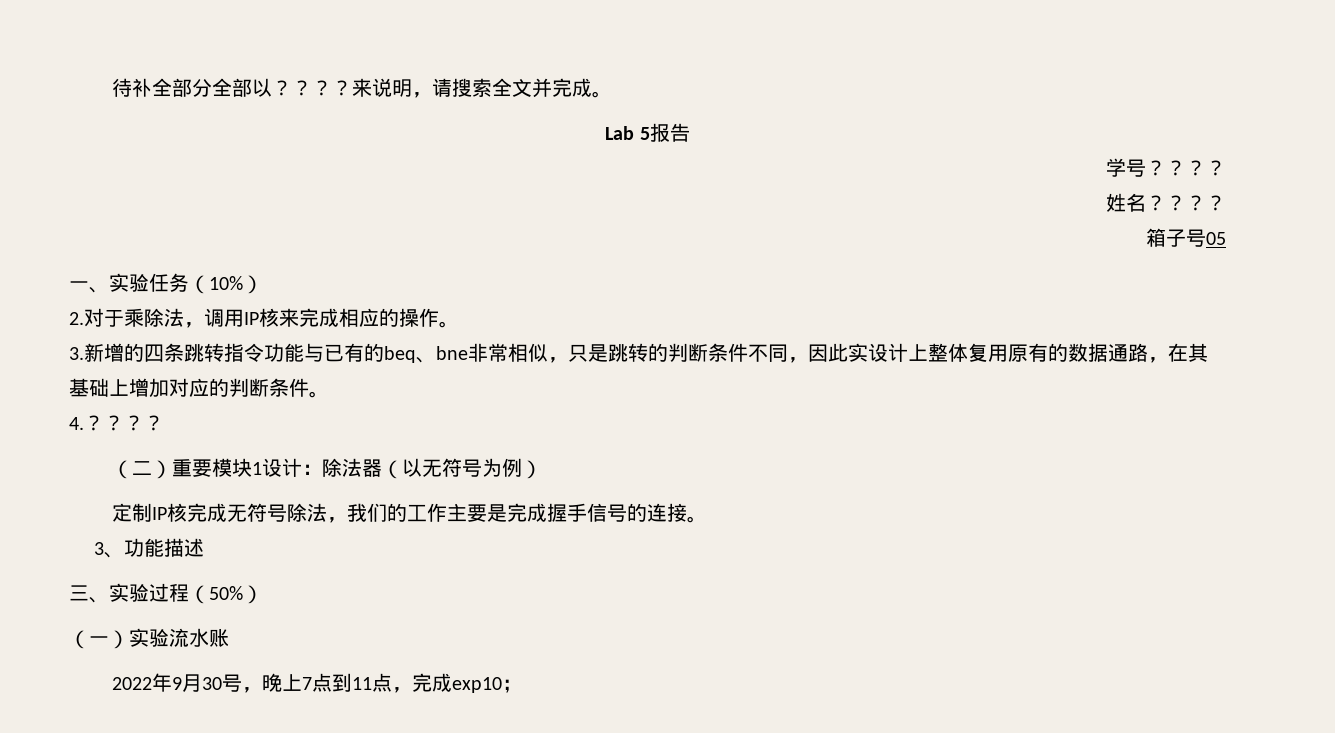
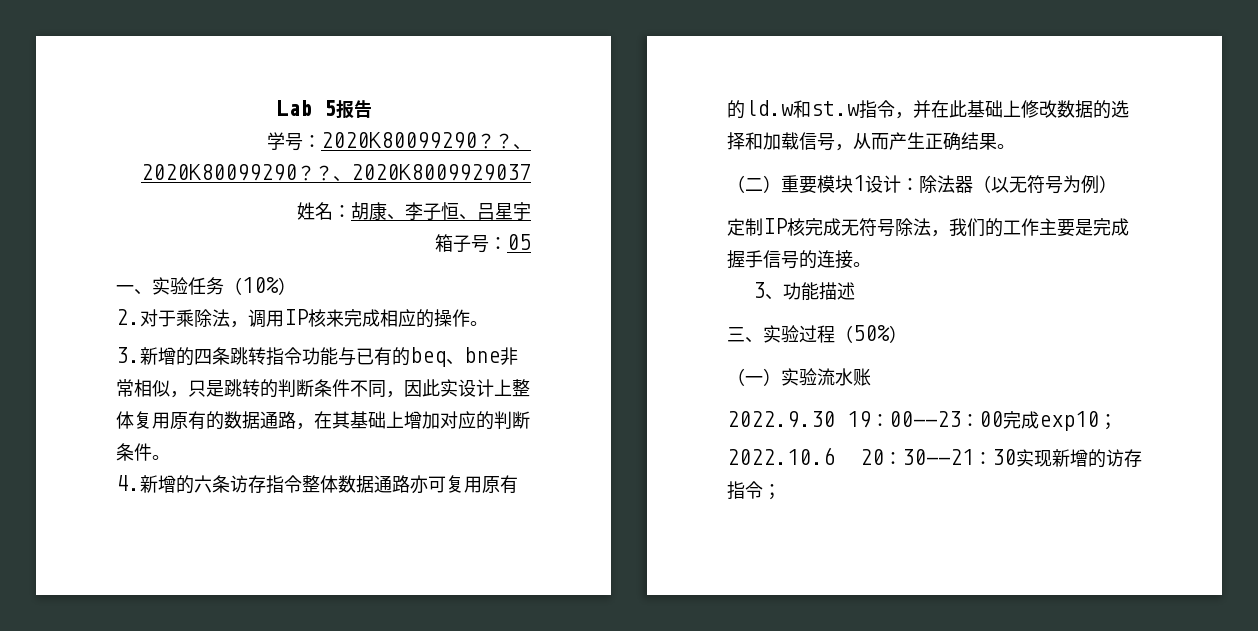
- 待补全部分全部以？？？？来说明，请搜索全文并完成。
- 学号？？？？
+ 学号：2020K80099290？？、2020K80099290？？、2020K8009929037
- 姓名？？？？
+ 姓名：胡康、李子恒、吕星宇
- 箱子号05
+ 箱子号：05
- 4.？？？？
+ 4.新增的六条访存指令整体数据通路亦可复用原有的ld.w和st.w指令，并在此基础上修改数据的选择和加载信号，从而产生正确结果。
- 2022年9月30号，晚上7点到11点，完成exp10；
+ 2022.9.30 19：00——23：00完成exp10；
+ 2022.10.6 20：30——21：30实现新增的访存指令；

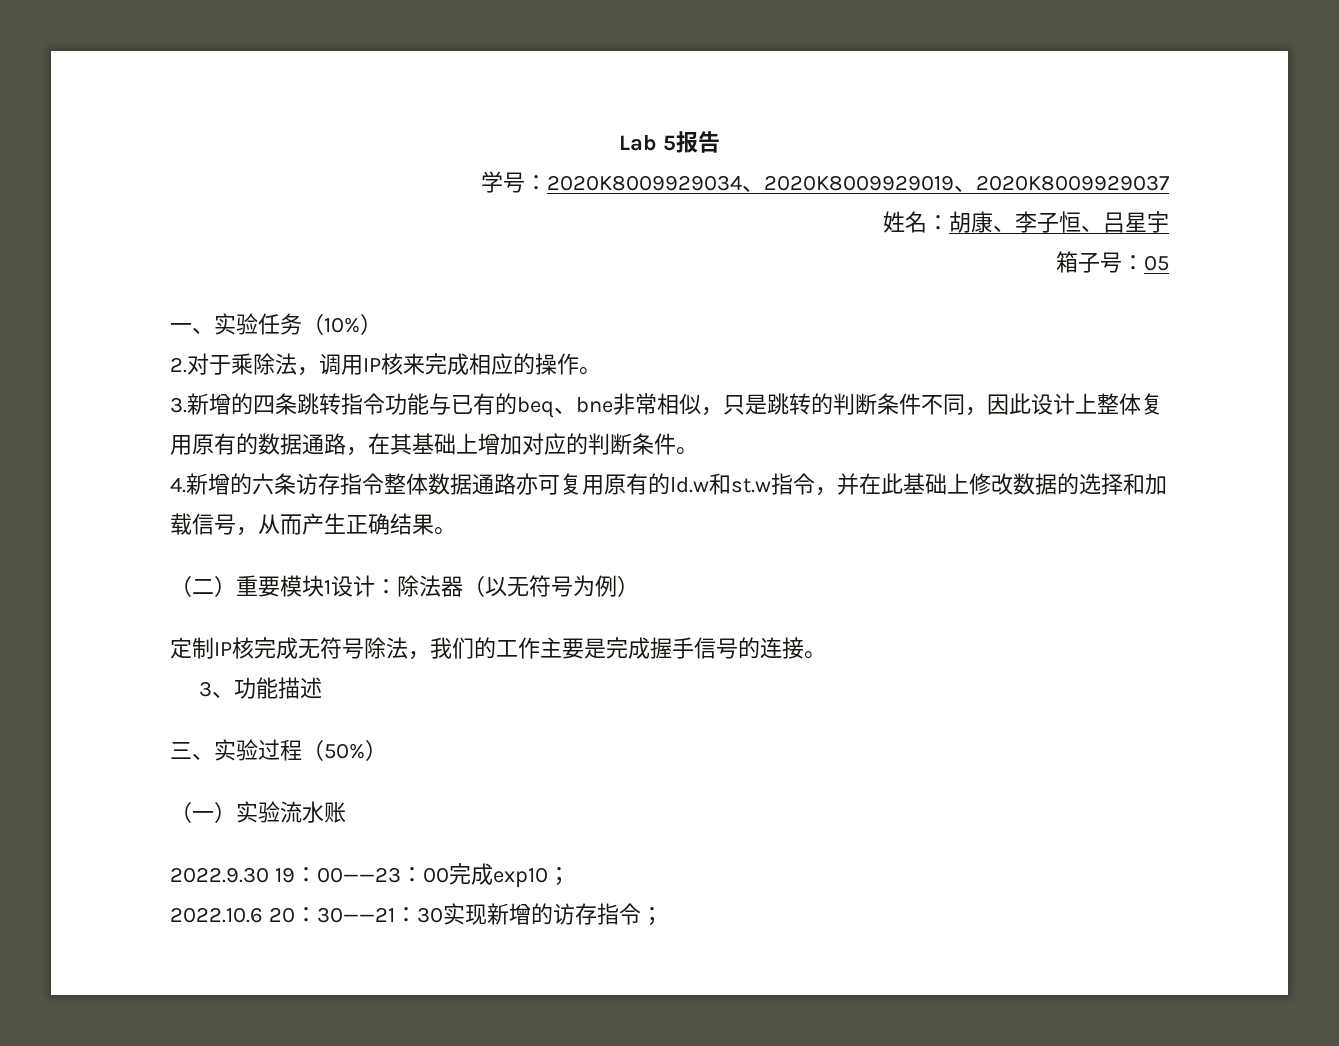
- 学号：2020K80099290？？、2020K80099290？？、2020K8009929037
+ 学号：2020K8009929034、2020K8009929019、2020K8009929037
- 3.新增的四条跳转指令功能与已有的beq、bne非常相似，只是跳转的判断条件不同，因此实设计上整体复用原有的数据通路，在其基础上增加对应的判断条件。
+ 3.新增的四条跳转指令功能与已有的beq、bne非常相似，只是跳转的判断条件不同，因此设计上整体复用原有的数据通路，在其基础上增加对应的判断条件。

